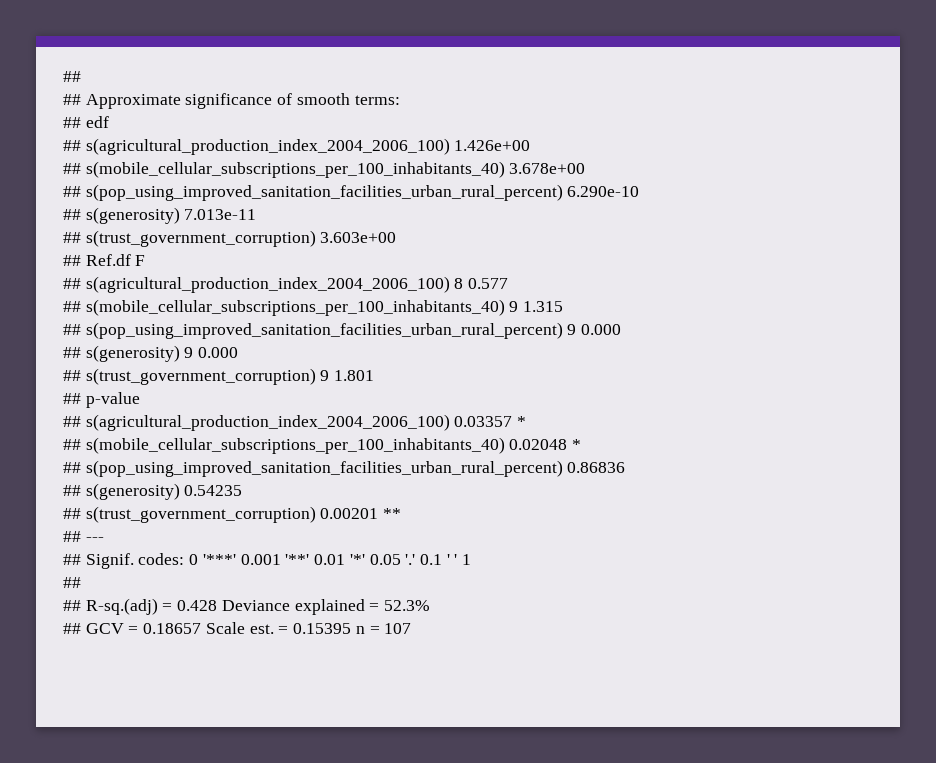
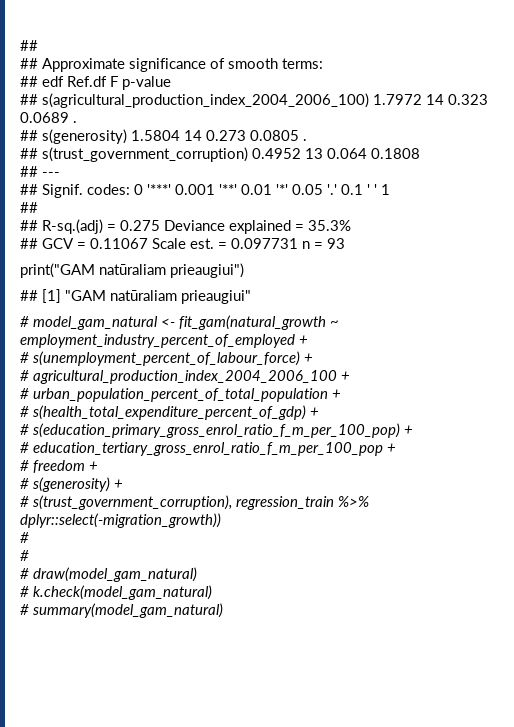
- ## edf
- ## s(agricultural_production_index_2004_2006_100) 1.426e+00
- ## s(mobile_cellular_subscriptions_per_100_inhabitants_40) 3.678e+00
- ## s(pop_using_improved_sanitation_facilities_urban_rural_percent) 6.290e-10
- ## s(generosity) 7.013e-11
- ## s(trust_government_corruption) 3.603e+00
- ## Ref.df F
- ## s(agricultural_production_index_2004_2006_100) 8 0.577
- ## s(mobile_cellular_subscriptions_per_100_inhabitants_40) 9 1.315
- ## s(pop_using_improved_sanitation_facilities_urban_rural_percent) 9 0.000
- ## s(generosity) 9 0.000
- ## s(trust_government_corruption) 9 1.801
- ## p-value
- ## s(agricultural_production_index_2004_2006_100) 0.03357 *
- ## s(mobile_cellular_subscriptions_per_100_inhabitants_40) 0.02048 *
- ## s(pop_using_improved_sanitation_facilities_urban_rural_percent) 0.86836
- ## s(generosity) 0.54235
- ## s(trust_government_corruption) 0.00201 **
+ ## edf Ref.df F p-value
+ ## s(agricultural_production_index_2004_2006_100) 1.7972 14 0.323 0.0689 .
+ ## s(generosity) 1.5804 14 0.273 0.0805 .
+ ## s(trust_government_corruption) 0.4952 13 0.064 0.1808
- ## R-sq.(adj) = 0.428 Deviance explained = 52.3%
+ ## R-sq.(adj) = 0.275 Deviance explained = 35.3%
- ## GCV = 0.18657 Scale est.
+ ## GCV = 0.11067 Scale est.
- = 0.15395 n = 107
+ = 0.097731 n = 93
+ print("GAM natūraliam prieaugiui")
+ ## [1] "GAM natūraliam prieaugiui"
+ # model_gam_natural <- fit_gam(natural_growth ~ employment_industry_percent_of_employed +
+ # s(unemployment_percent_of_labour_force) +
+ # agricultural_production_index_2004_2006_100 +
+ # urban_population_percent_of_total_population +
+ # s(health_total_expenditure_percent_of_gdp) +
+ # s(education_primary_gross_enrol_ratio_f_m_per_100_pop) +
+ # education_tertiary_gross_enrol_ratio_f_m_per_100_pop +
+ # freedom +
+ # s(generosity) +
+ # s(trust_government_corruption), regression_train %>% dplyr::select(-migration_growth))
+ #
+ #
+ # draw(model_gam_natural)
+ # k.check(model_gam_natural)
+ # summary(model_gam_natural)

